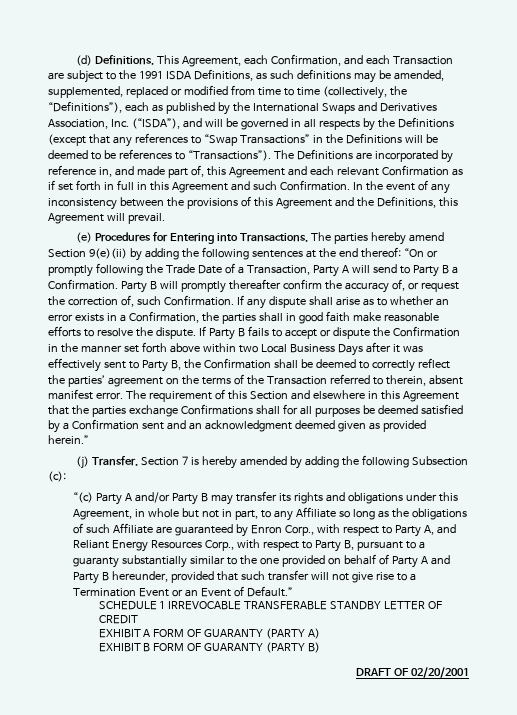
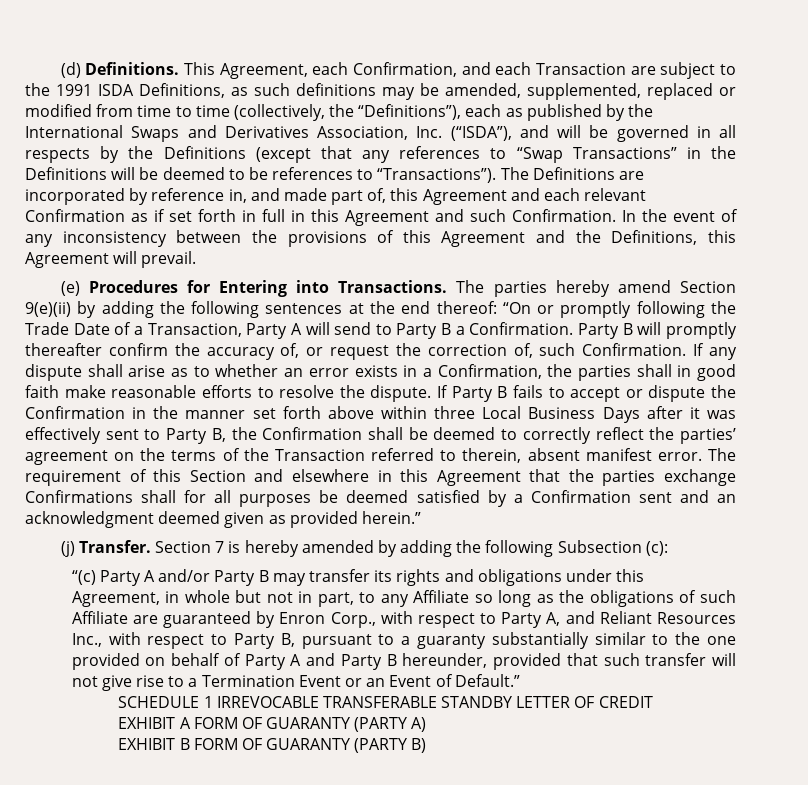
- If Party B fails to accept or dispute the Confirmation in the manner set forth above within two Local Business Days after it was effectively sent to Party B, the Confirmation shall be deemed to correctly reflect the parties’ agreement on the terms of the Transaction referred to therein, absent manifest error.
+ If Party B fails to accept or dispute the Confirmation in the manner set forth above within three Local Business Days after it was effectively sent to Party B, the Confirmation shall be deemed to correctly reflect the parties’ agreement on the terms of the Transaction referred to therein, absent manifest error.
- “(c) Party A and/or Party B may transfer its rights and obligations under this Agreement, in whole but not in part, to any Affiliate so long as the obligations of such Affiliate are guaranteed by Enron Corp., with respect to Party A, and Reliant Energy Resources Corp., with respect to Party B, pursuant to a guaranty substantially similar to the one provided on behalf of Party A and Party B hereunder, provided that such transfer will not give rise to a Termination Event or an Event of Default.”
+ “(c) Party A and/or Party B may transfer its rights and obligations under this Agreement, in whole but not in part, to any Affiliate so long as the obligations of such Affiliate are guaranteed by Enron Corp., with respect to Party A, and Reliant Resources Inc., with respect to Party B, pursuant to a guaranty substantially similar to the one provided on behalf of Party A and Party B hereunder, provided that such transfer will not give rise to a Termination Event or an Event of Default.”
- DRAFT OF 02/20/2001

